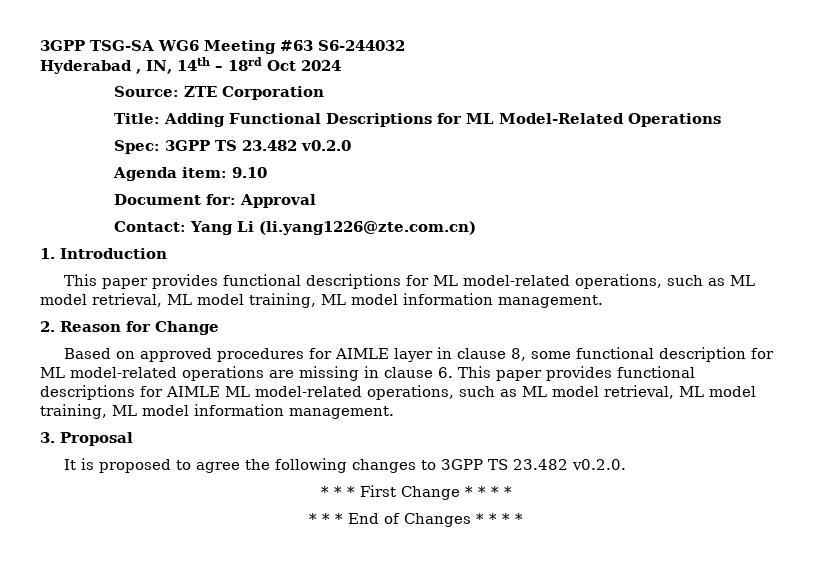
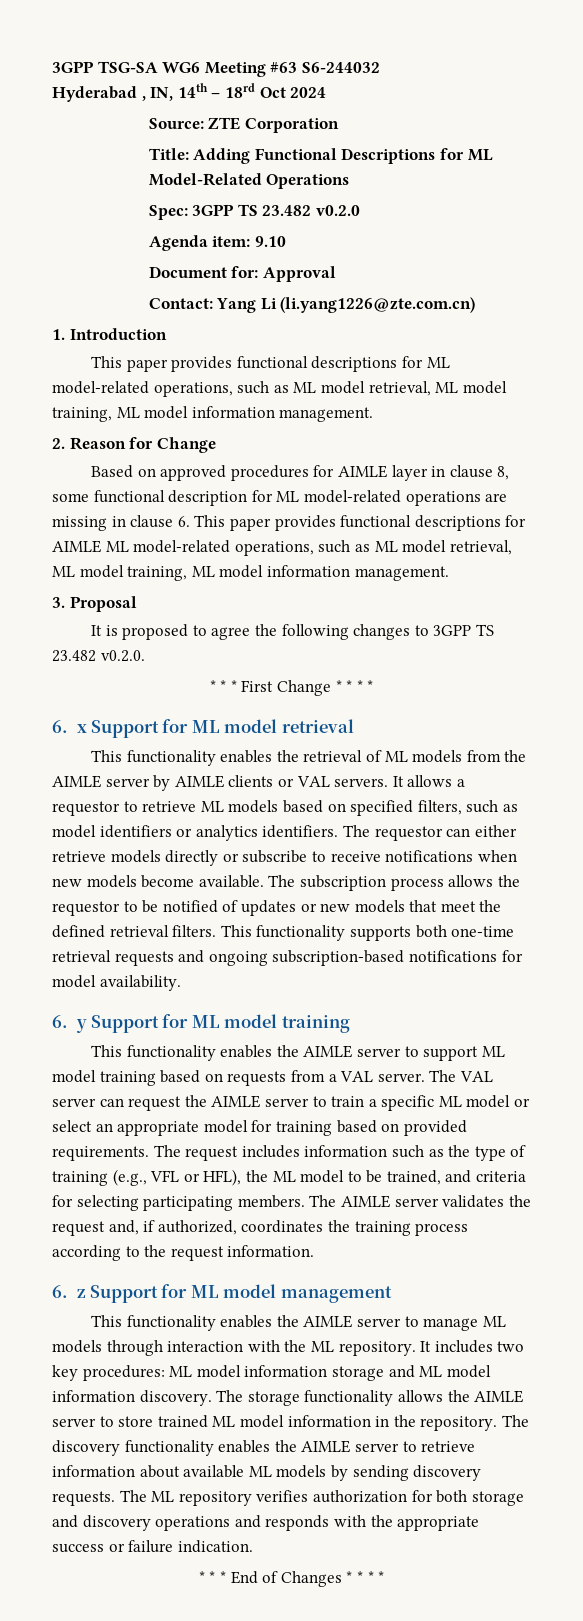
+ 6. x Support for ML model retrieval
+ This functionality enables the retrieval of ML models from the AIMLE server by AIMLE clients or VAL servers. It allows a requestor to retrieve ML models based on specified filters, such as model identifiers or analytics identifiers. The requestor can either retrieve models directly or subscribe to receive notifications when new models become available. The subscription process allows the requestor to be notified of updates or new models that meet the defined retrieval filters. This functionality supports both one-time retrieval requests and ongoing subscription-based notifications for model availability.
+ 6. y Support for ML model training
+ This functionality enables the AIMLE server to support ML model training based on requests from a VAL server. The VAL server can request the AIMLE server to train a specific ML model or select an appropriate model for training based on provided requirements. The request includes information such as the type of training (e.g., VFL or HFL), the ML model to be trained, and criteria for selecting participating members. The AIMLE server validates the request and, if authorized, coordinates the training process according to the request information.
+ 6. z Support for ML model management
+ This functionality enables the AIMLE server to manage ML models through interaction with the ML repository. It includes two key procedures: ML model information storage and ML model information discovery. The storage functionality allows the AIMLE server to store trained ML model information in the repository. The discovery functionality enables the AIMLE server to retrieve information about available ML models by sending discovery requests. The ML repository verifies authorization for both storage and discovery operations and responds with the appropriate success or failure indication.

